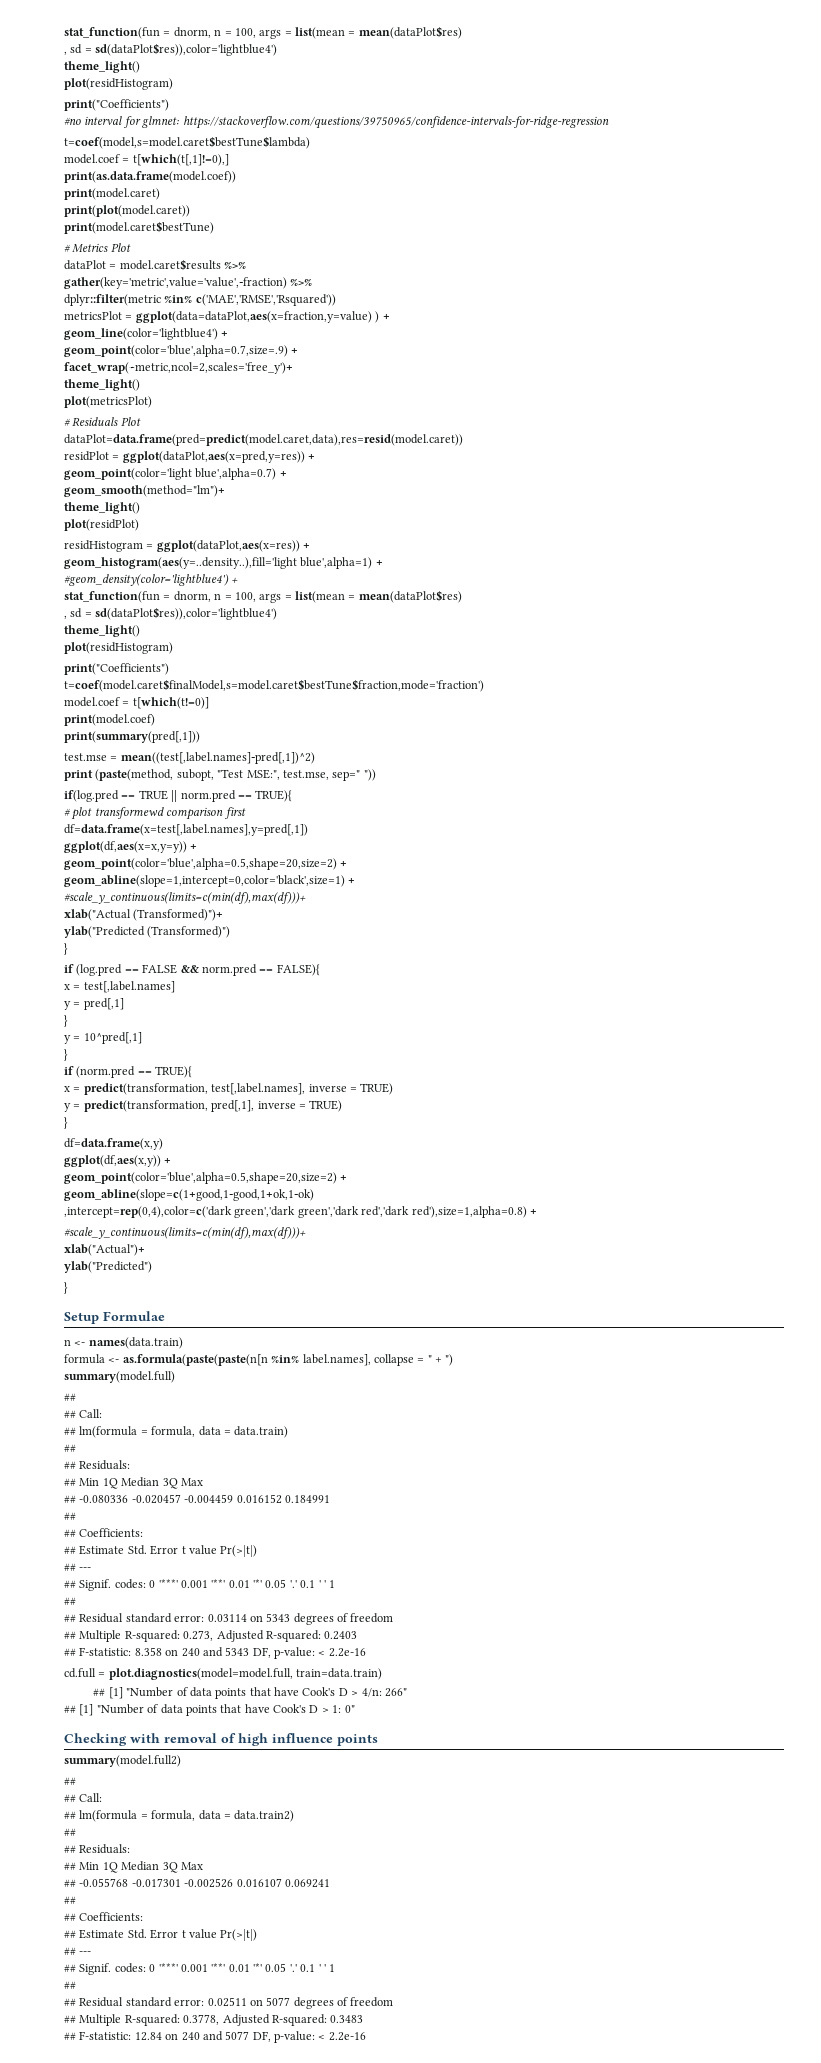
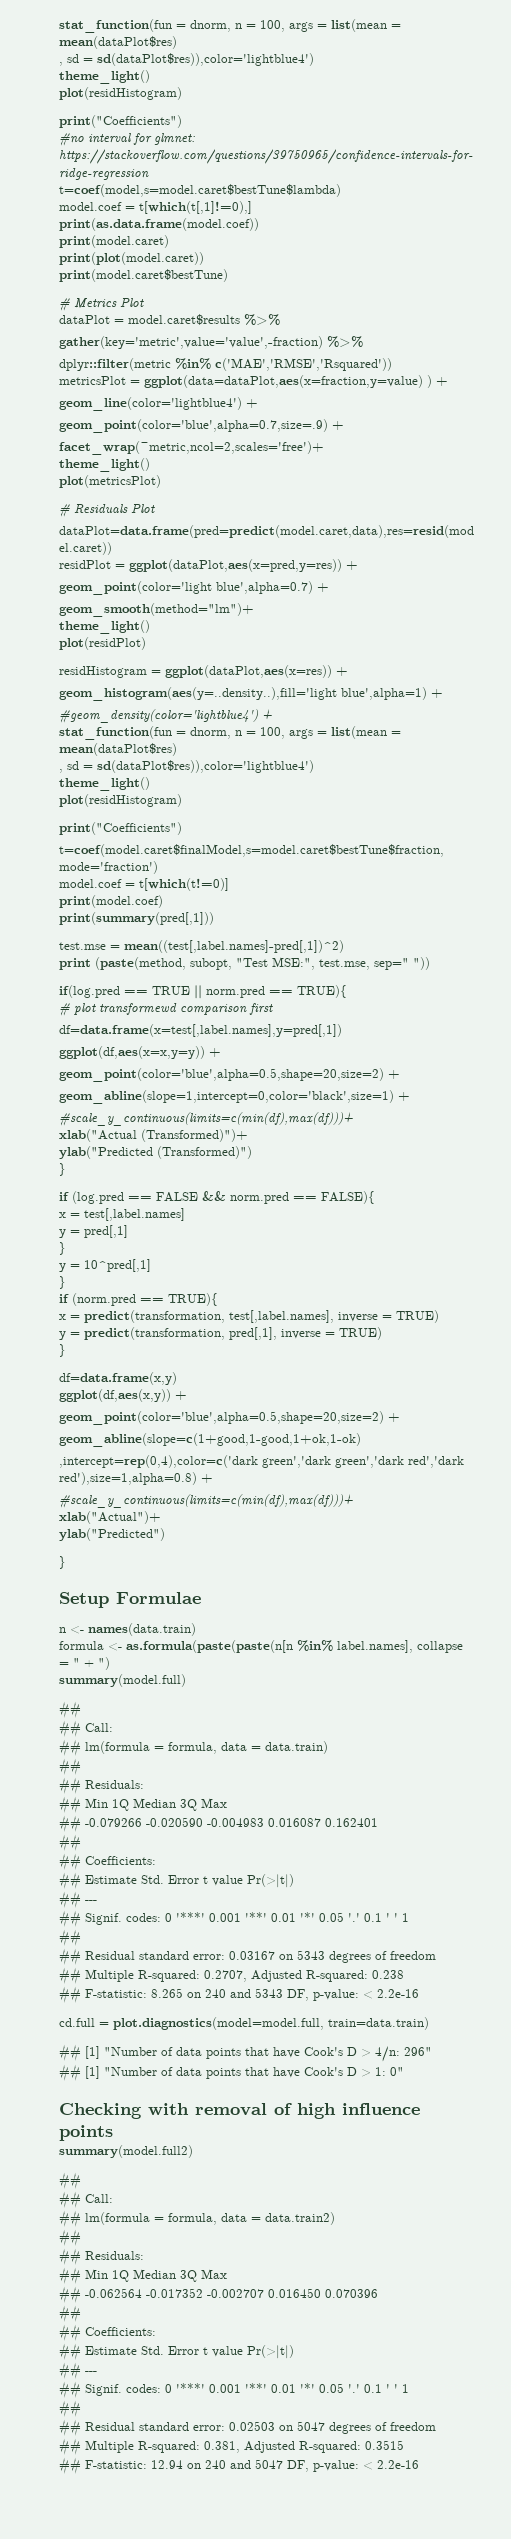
- facet_wrap(~metric,ncol=2,scales='free_y')+
+ facet_wrap(~metric,ncol=2,scales='free')+
- ## -0.080336 -0.020457 -0.004459 0.016152 0.184991
+ ## -0.079266 -0.020590 -0.004983 0.016087 0.162401
- ## Residual standard error: 0.03114 on 5343 degrees of freedom
+ ## Residual standard error: 0.03167 on 5343 degrees of freedom
- ## Multiple R-squared: 0.273, Adjusted R-squared: 0.2403
- ## F-statistic: 8.358 on 240 and 5343 DF, p-value: < 2.2e-16
+ ## Multiple R-squared: 0.2707, Adjusted R-squared: 0.238
+ ## F-statistic: 8.265 on 240 and 5343 DF, p-value: < 2.2e-16
- ## [1] "Number of data points that have Cook's D > 4/n: 266"
+ ## [1] "Number of data points that have Cook's D > 4/n: 296"
- ## -0.055768 -0.017301 -0.002526 0.016107 0.069241
+ ## -0.062564 -0.017352 -0.002707 0.016450 0.070396
- ## Residual standard error: 0.02511 on 5077 degrees of freedom
- ## Multiple R-squared: 0.3778, Adjusted R-squared: 0.3483
- ## F-statistic: 12.84 on 240 and 5077 DF, p-value: < 2.2e-16
+ ## Residual standard error: 0.02503 on 5047 degrees of freedom
+ ## Multiple R-squared: 0.381, Adjusted R-squared: 0.3515
+ ## F-statistic: 12.94 on 240 and 5047 DF, p-value: < 2.2e-16

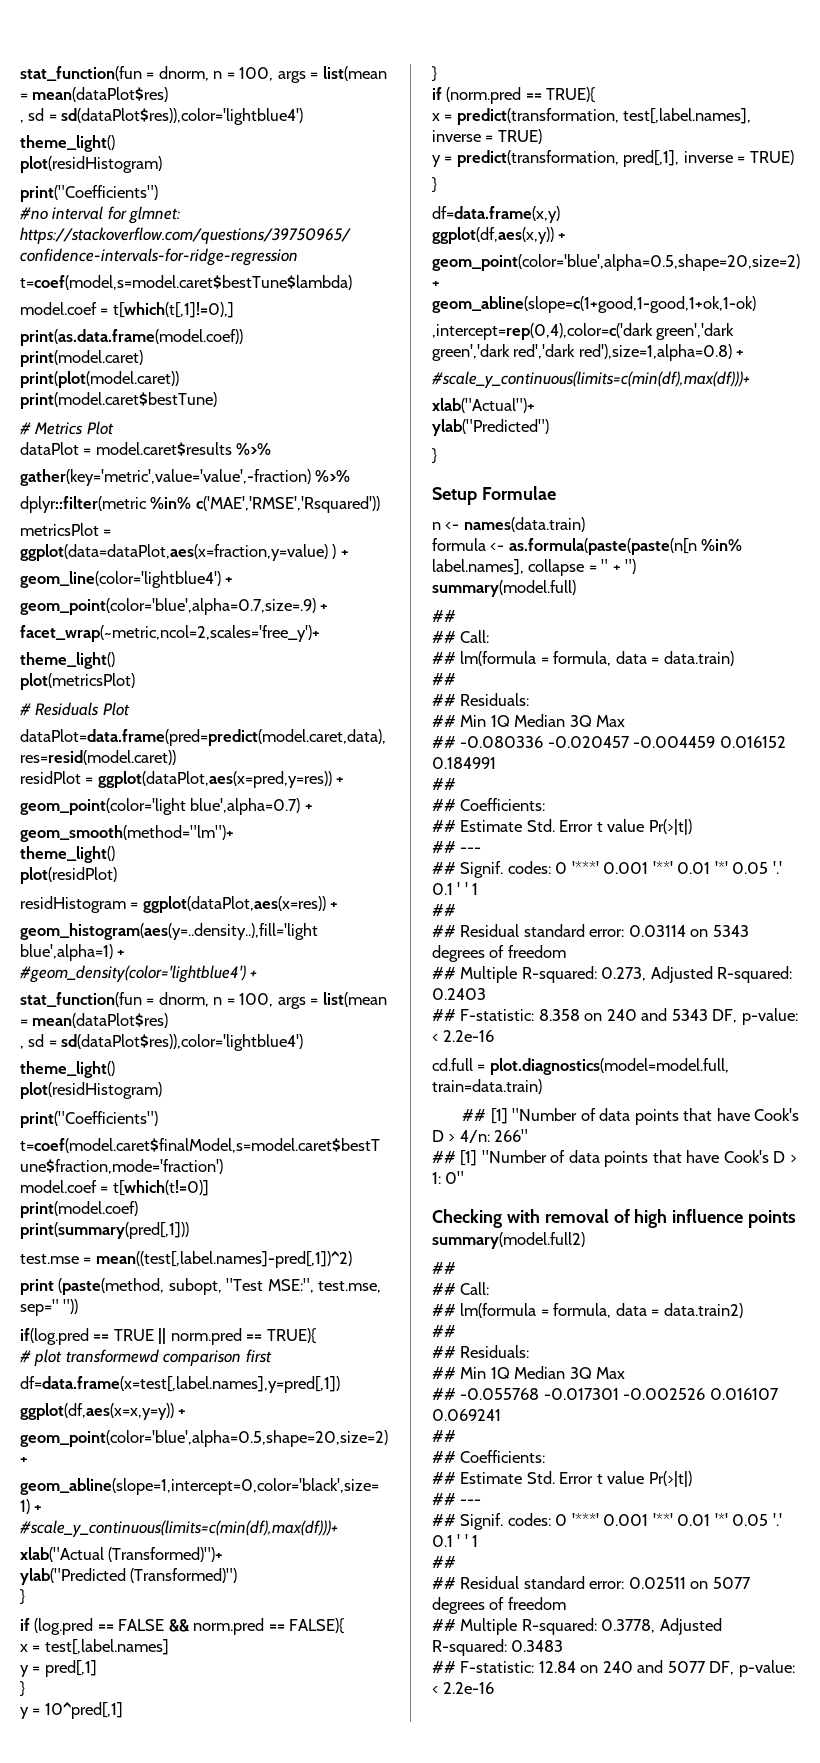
- facet_wrap(~metric,ncol=2,scales='free')+
+ facet_wrap(~metric,ncol=2,scales='free_y')+
- ## -0.079266 -0.020590 -0.004983 0.016087 0.162401
+ ## -0.080336 -0.020457 -0.004459 0.016152 0.184991
- ## Residual standard error: 0.03167 on 5343 degrees of freedom
+ ## Residual standard error: 0.03114 on 5343 degrees of freedom
- ## Multiple R-squared: 0.2707, Adjusted R-squared: 0.238
- ## F-statistic: 8.265 on 240 and 5343 DF, p-value: < 2.2e-16
+ ## Multiple R-squared: 0.273, Adjusted R-squared: 0.2403
+ ## F-statistic: 8.358 on 240 and 5343 DF, p-value: < 2.2e-16
- ## [1] "Number of data points that have Cook's D > 4/n: 296"
+ ## [1] "Number of data points that have Cook's D > 4/n: 266"
- ## -0.062564 -0.017352 -0.002707 0.016450 0.070396
+ ## -0.055768 -0.017301 -0.002526 0.016107 0.069241
- ## Residual standard error: 0.02503 on 5047 degrees of freedom
- ## Multiple R-squared: 0.381, Adjusted R-squared: 0.3515
- ## F-statistic: 12.94 on 240 and 5047 DF, p-value: < 2.2e-16
+ ## Residual standard error: 0.02511 on 5077 degrees of freedom
+ ## Multiple R-squared: 0.3778, Adjusted R-squared: 0.3483
+ ## F-statistic: 12.84 on 240 and 5077 DF, p-value: < 2.2e-16

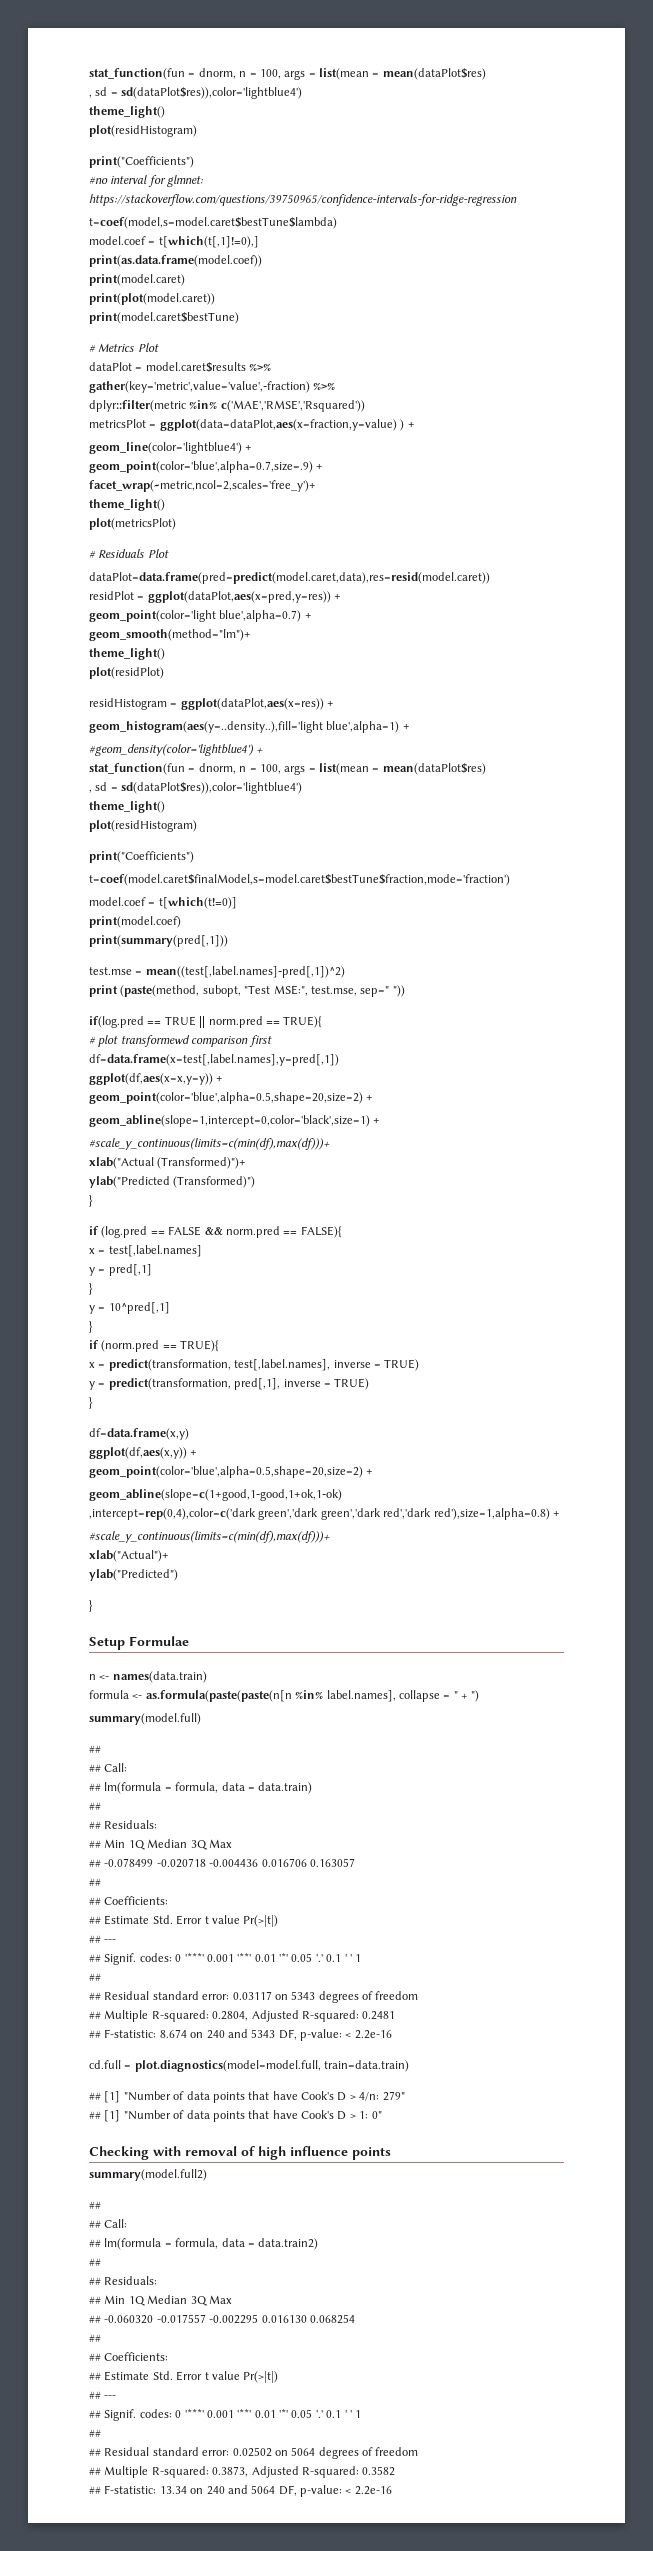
- ## -0.080336 -0.020457 -0.004459 0.016152 0.184991
+ ## -0.078499 -0.020718 -0.004436 0.016706 0.163057
- ## Residual standard error: 0.03114 on 5343 degrees of freedom
+ ## Residual standard error: 0.03117 on 5343 degrees of freedom
- ## Multiple R-squared: 0.273, Adjusted R-squared: 0.2403
- ## F-statistic: 8.358 on 240 and 5343 DF, p-value: < 2.2e-16
+ ## Multiple R-squared: 0.2804, Adjusted R-squared: 0.2481
+ ## F-statistic: 8.674 on 240 and 5343 DF, p-value: < 2.2e-16
- ## [1] "Number of data points that have Cook's D > 4/n: 266"
+ ## [1] "Number of data points that have Cook's D > 4/n: 279"
- ## -0.055768 -0.017301 -0.002526 0.016107 0.069241
+ ## -0.060320 -0.017557 -0.002295 0.016130 0.068254
- ## Residual standard error: 0.02511 on 5077 degrees of freedom
- ## Multiple R-squared: 0.3778, Adjusted R-squared: 0.3483
- ## F-statistic: 12.84 on 240 and 5077 DF, p-value: < 2.2e-16
+ ## Residual standard error: 0.02502 on 5064 degrees of freedom
+ ## Multiple R-squared: 0.3873, Adjusted R-squared: 0.3582
+ ## F-statistic: 13.34 on 240 and 5064 DF, p-value: < 2.2e-16

